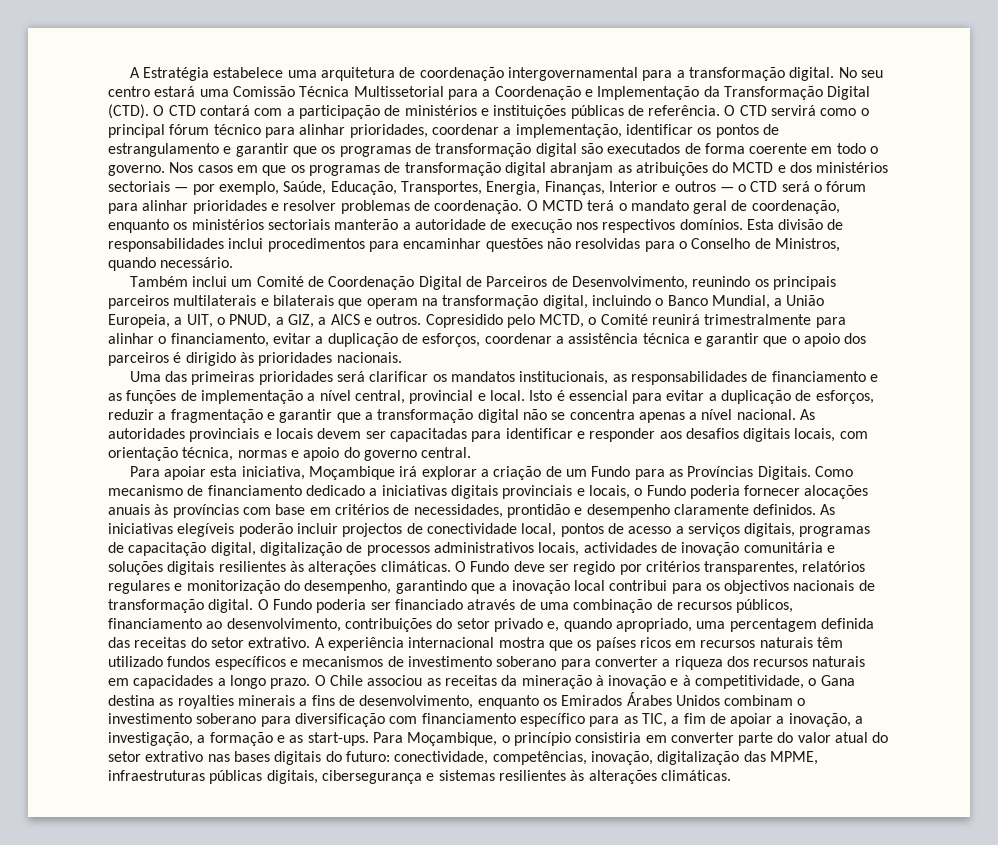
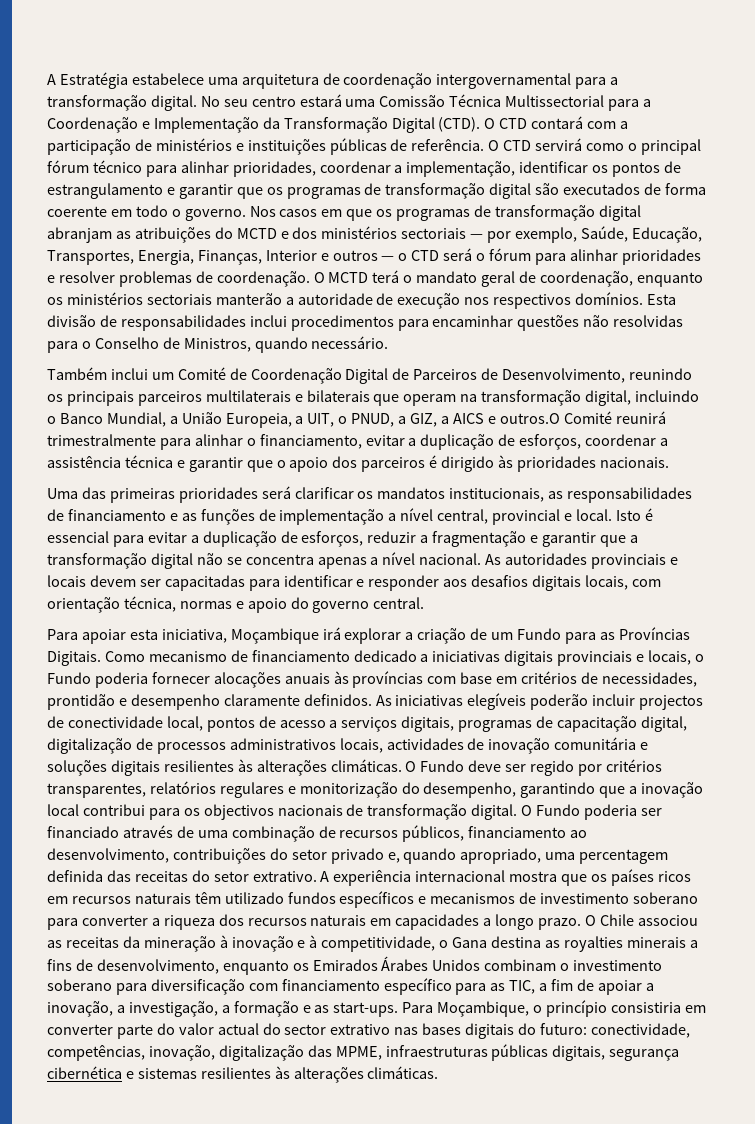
- No seu centro estará uma Comissão Técnica Multissetorial para a Coordenação e Implementação da Transformação Digital (CTD).
+ No seu centro estará uma Comissão Técnica Multissectorial para a Coordenação e Implementação da Transformação Digital (CTD).
- Também inclui um Comité de Coordenação Digital de Parceiros de Desenvolvimento, reunindo os principais parceiros multilaterais e bilaterais que operam na transformação digital, incluindo o Banco Mundial, a União Europeia, a UIT, o PNUD, a GIZ, a AICS e outros. Copresidido pelo MCTD, o Comité reunirá trimestralmente para alinhar o financiamento, evitar a duplicação de esforços, coordenar a assistência técnica e garantir que o apoio dos parceiros é dirigido às prioridades nacionais.
+ Também inclui um Comité de Coordenação Digital de Parceiros de Desenvolvimento, reunindo os principais parceiros multilaterais e bilaterais que operam na transformação digital, incluindo o Banco Mundial, a União Europeia, a UIT, o PNUD, a GIZ, a AICS e outros.O Comité reunirá trimestralmente para alinhar o financiamento, evitar a duplicação de esforços, coordenar a assistência técnica e garantir que o apoio dos parceiros é dirigido às prioridades nacionais.
- Para Moçambique, o princípio consistiria em converter parte do valor atual do setor extrativo nas bases digitais do futuro: conectividade, competências, inovação, digitalização das MPME, infraestruturas públicas digitais, cibersegurança e sistemas resilientes às alterações climáticas.
+ Para Moçambique, o princípio consistiria em converter parte do valor actual do sector extrativo nas bases digitais do futuro: conectividade, competências, inovação, digitalização das MPME, infraestruturas públicas digitais, segurança cibernética e sistemas resilientes às alterações climáticas.

